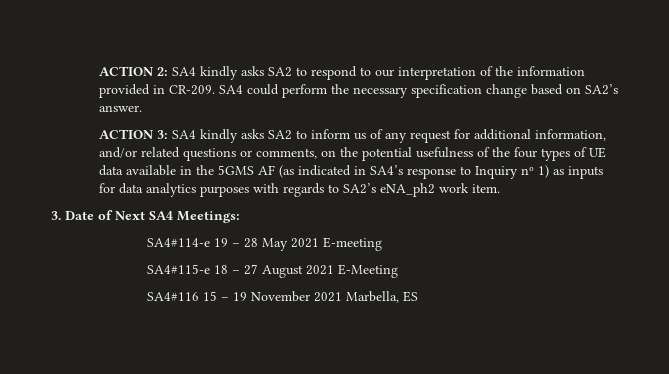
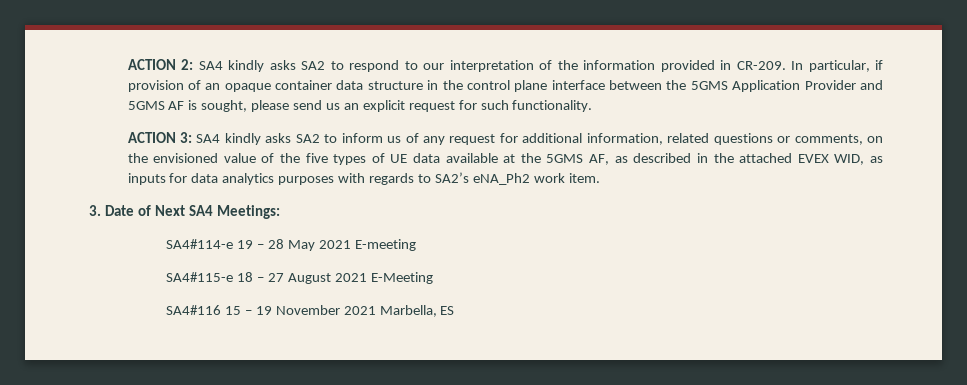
- SA4 could perform the necessary specification change based on SA2’s answer.
+ In particular, if provision of an opaque container data structure in the control plane interface between the 5GMS Application Provider and 5GMS AF is sought, please send us an explicit request for such functionality.
- ACTION 3: SA4 kindly asks SA2 to inform us of any request for additional information, and/or related questions or comments, on the potential usefulness of the four types of UE data available in the 5GMS AF (as indicated in SA4’s response to Inquiry nº 1) as inputs for data analytics purposes with regards to SA2’s eNA_ph2 work item.
+ ACTION 3: SA4 kindly asks SA2 to inform us of any request for additional information, related questions or comments, on the envisioned value of the five types of UE data available at the 5GMS AF, as described in the attached EVEX WID, as inputs for data analytics purposes with regards to SA2’s eNA_Ph2 work item.

